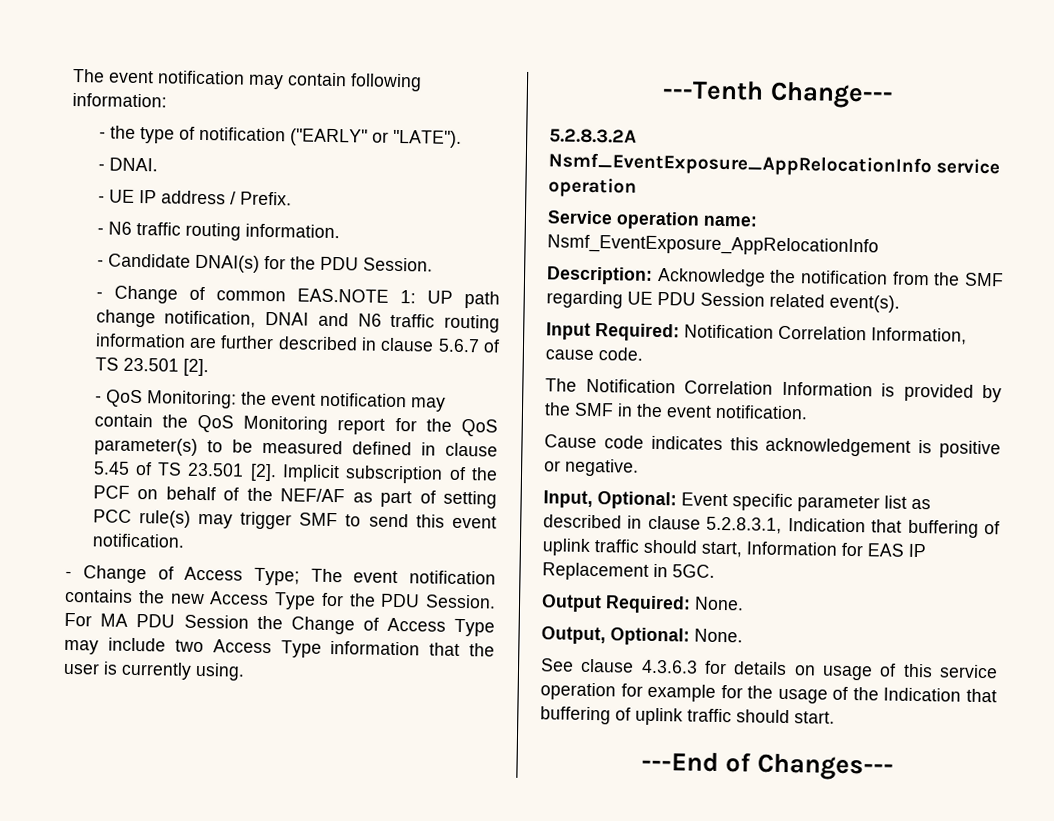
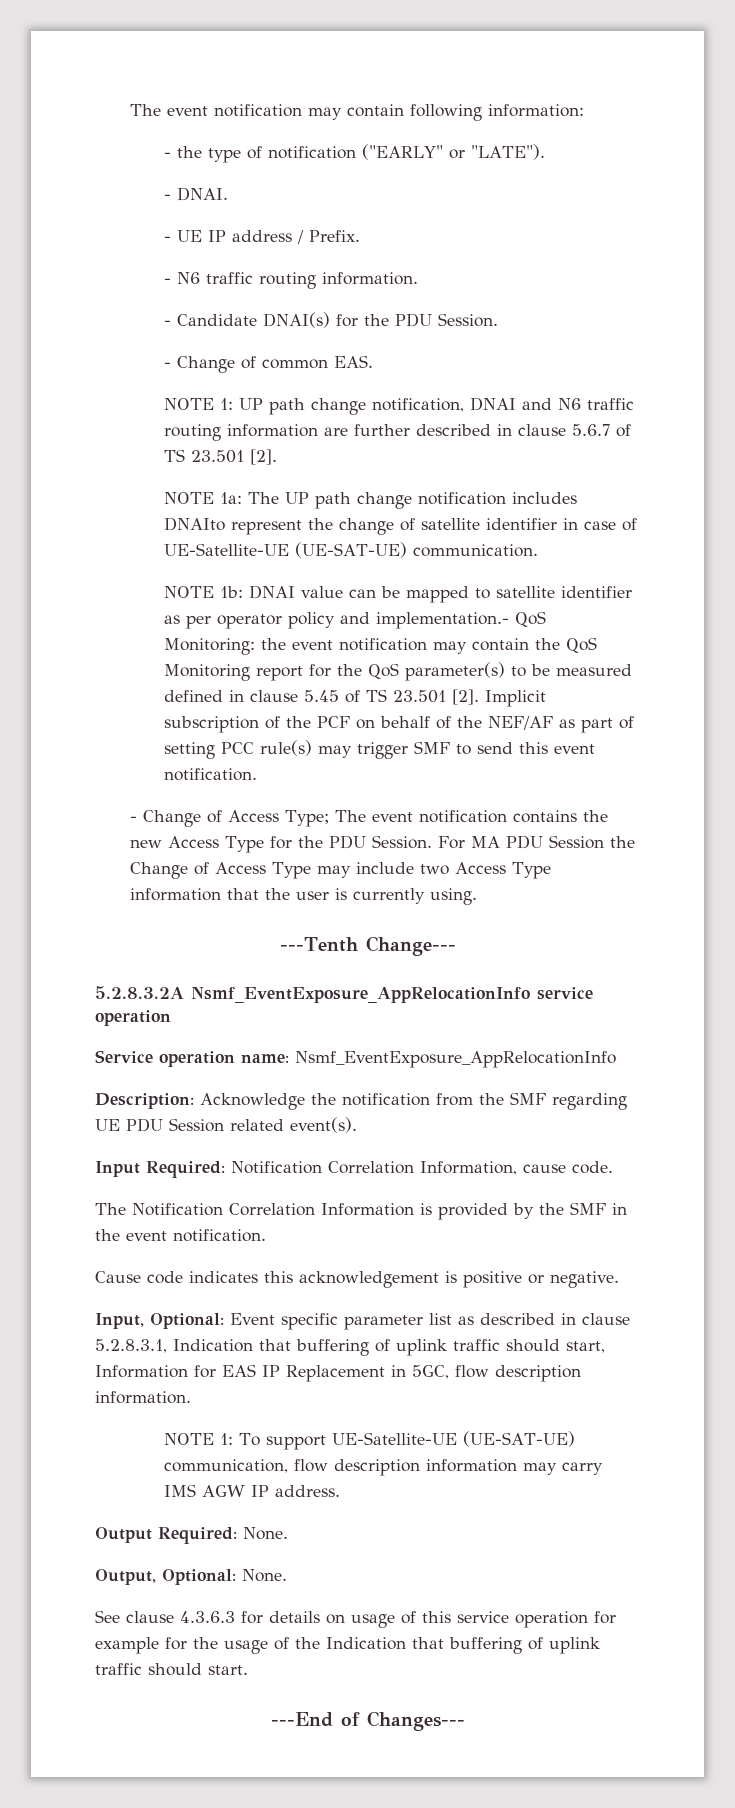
- - Change of common EAS.NOTE 1: UP path change notification, DNAI and N6 traffic routing information are further described in clause 5.6.7 of TS 23.501 [2].
+ - Change of common EAS.
+ NOTE 1: UP path change notification, DNAI and N6 traffic routing information are further described in clause 5.6.7 of TS 23.501 [2].
- - QoS Monitoring: the event notification may contain the QoS Monitoring report for the QoS parameter(s) to be measured defined in clause 5.45 of TS 23.501 [2].
+ NOTE 1a: The UP path change notification includes DNAIto represent the change of satellite identifier in case of UE-Satellite-UE (UE-SAT-UE) communication.
+ NOTE 1b: DNAI value can be mapped to satellite identifier as per operator policy and implementation.- QoS Monitoring: the event notification may contain the QoS Monitoring report for the QoS parameter(s) to be measured defined in clause 5.45 of TS 23.501 [2].
- Input, Optional: Event specific parameter list as described in clause 5.2.8.3.1, Indication that buffering of uplink traffic should start, Information for EAS IP Replacement in 5GC.
+ Input, Optional: Event specific parameter list as described in clause 5.2.8.3.1, Indication that buffering of uplink traffic should start, Information for EAS IP Replacement in 5GC, flow description information.
+ NOTE 1: To support UE-Satellite-UE (UE-SAT-UE) communication, flow description information may carry IMS AGW IP address.

